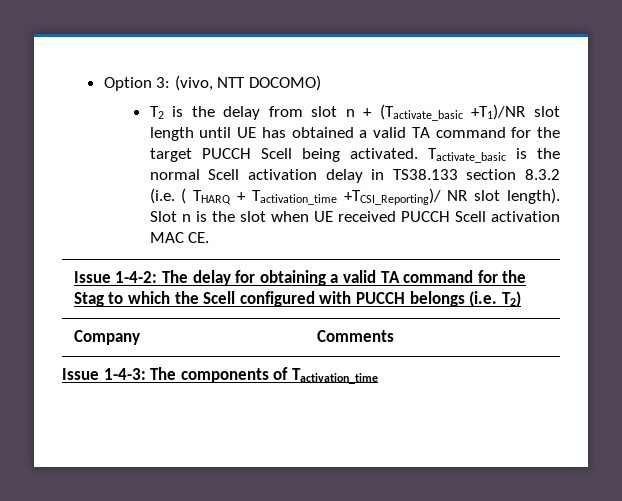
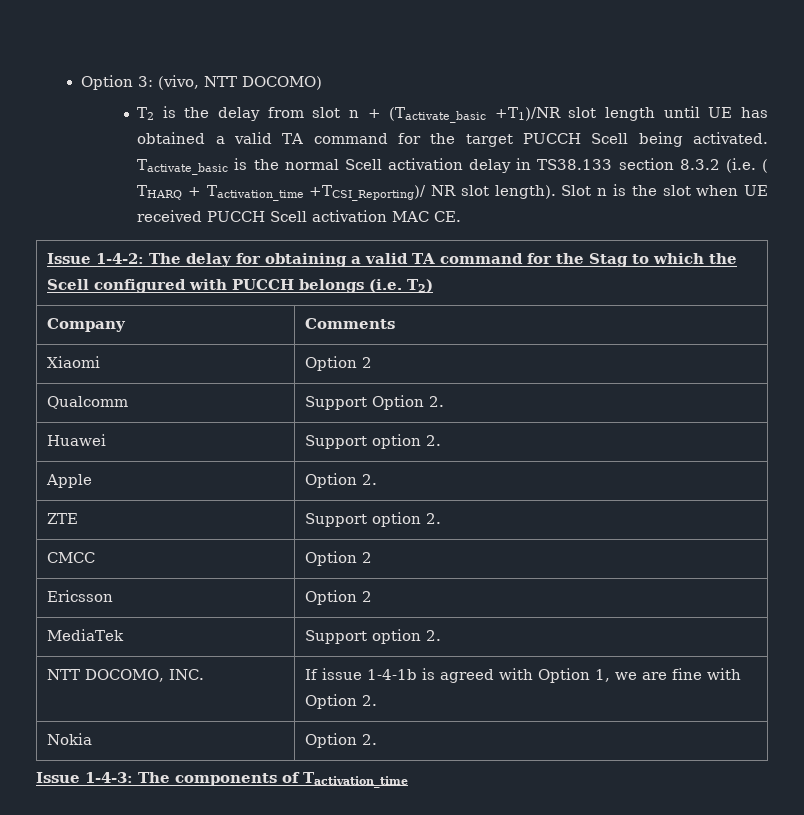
+ Xiaomi | Option 2
+ Qualcomm | Support Option 2.
+ Huawei | Support option 2.
+ Apple | Option 2.
+ ZTE | Support option 2.
+ CMCC | Option 2
+ Ericsson | Option 2
+ MediaTek | Support option 2.
+ NTT DOCOMO, INC. | If issue 1-4-1b is agreed with Option 1, we are fine with Option 2.
+ Nokia | Option 2.

